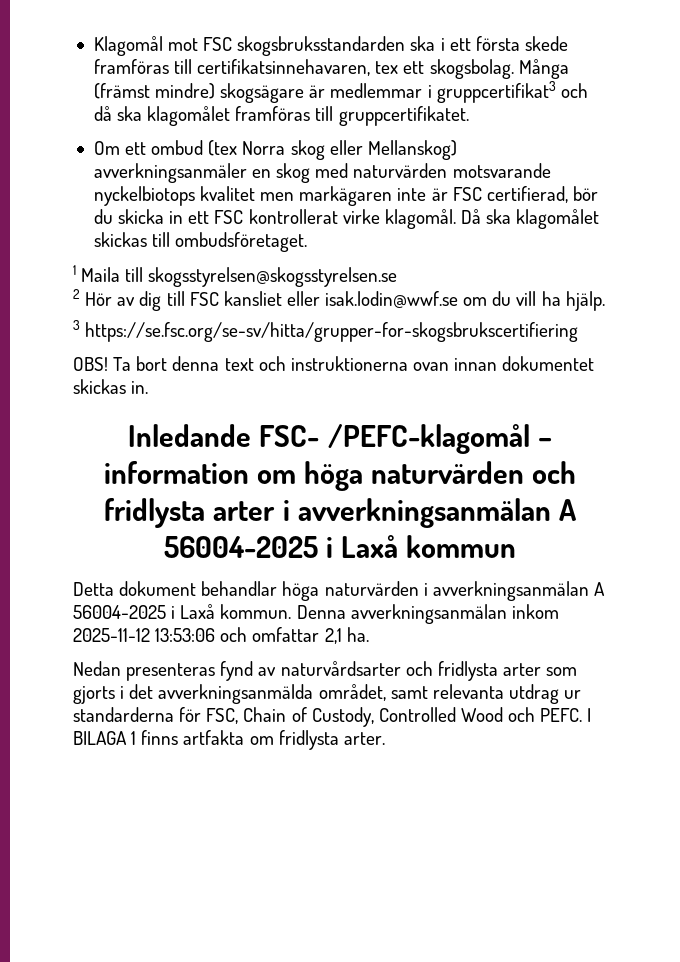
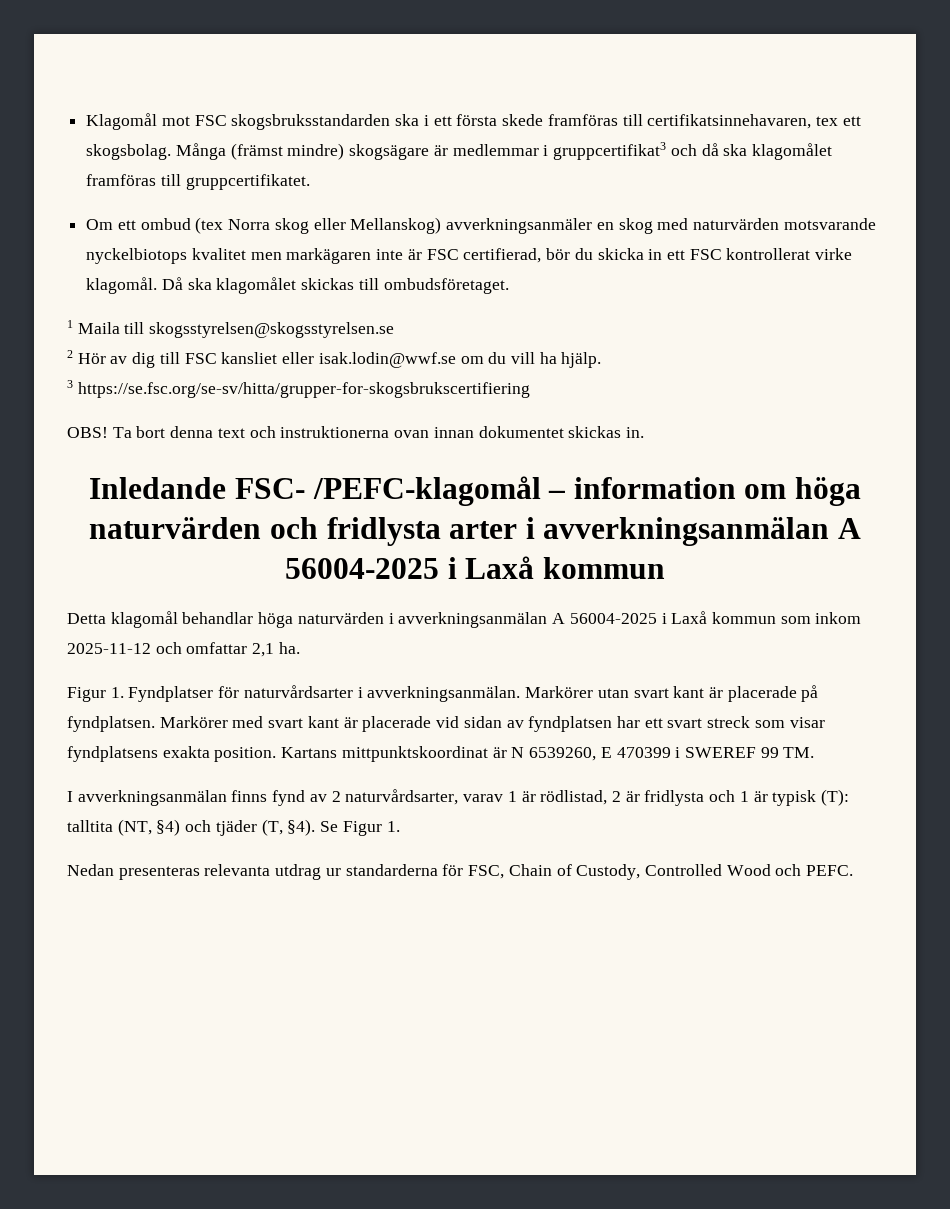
- Detta dokument behandlar höga naturvärden i avverkningsanmälan A 56004-2025 i Laxå kommun. Denna avverkningsanmälan inkom 2025-11-12 13:53:06 och omfattar 2,1 ha.
+ Detta klagomål behandlar höga naturvärden i avverkningsanmälan A 56004-2025 i Laxå kommun som inkom 2025-11-12 och omfattar 2,1 ha.
- Nedan presenteras fynd av naturvårdsarter och fridlysta arter som gjorts i det avverkningsanmälda området, samt relevanta utdrag ur standarderna för FSC, Chain of Custody, Controlled Wood och PEFC. I BILAGA 1 finns artfakta om fridlysta arter.
+ Figur 1. Fyndplatser för naturvårdsarter i avverkningsanmälan. Markörer utan svart kant är placerade på fyndplatsen. Markörer med svart kant är placerade vid sidan av fyndplatsen har ett svart streck som visar fyndplatsens exakta position. Kartans mittpunktskoordinat är N 6539260, E 470399 i SWEREF 99 TM.
+ I avverkningsanmälan finns fynd av 2 naturvårdsarter, varav 1 är rödlistad, 2 är fridlysta och 1 är typisk (T): talltita (NT, §4) och tjäder (T, §4). Se Figur 1.
+ Nedan presenteras relevanta utdrag ur standarderna för FSC, Chain of Custody, Controlled Wood och PEFC.

